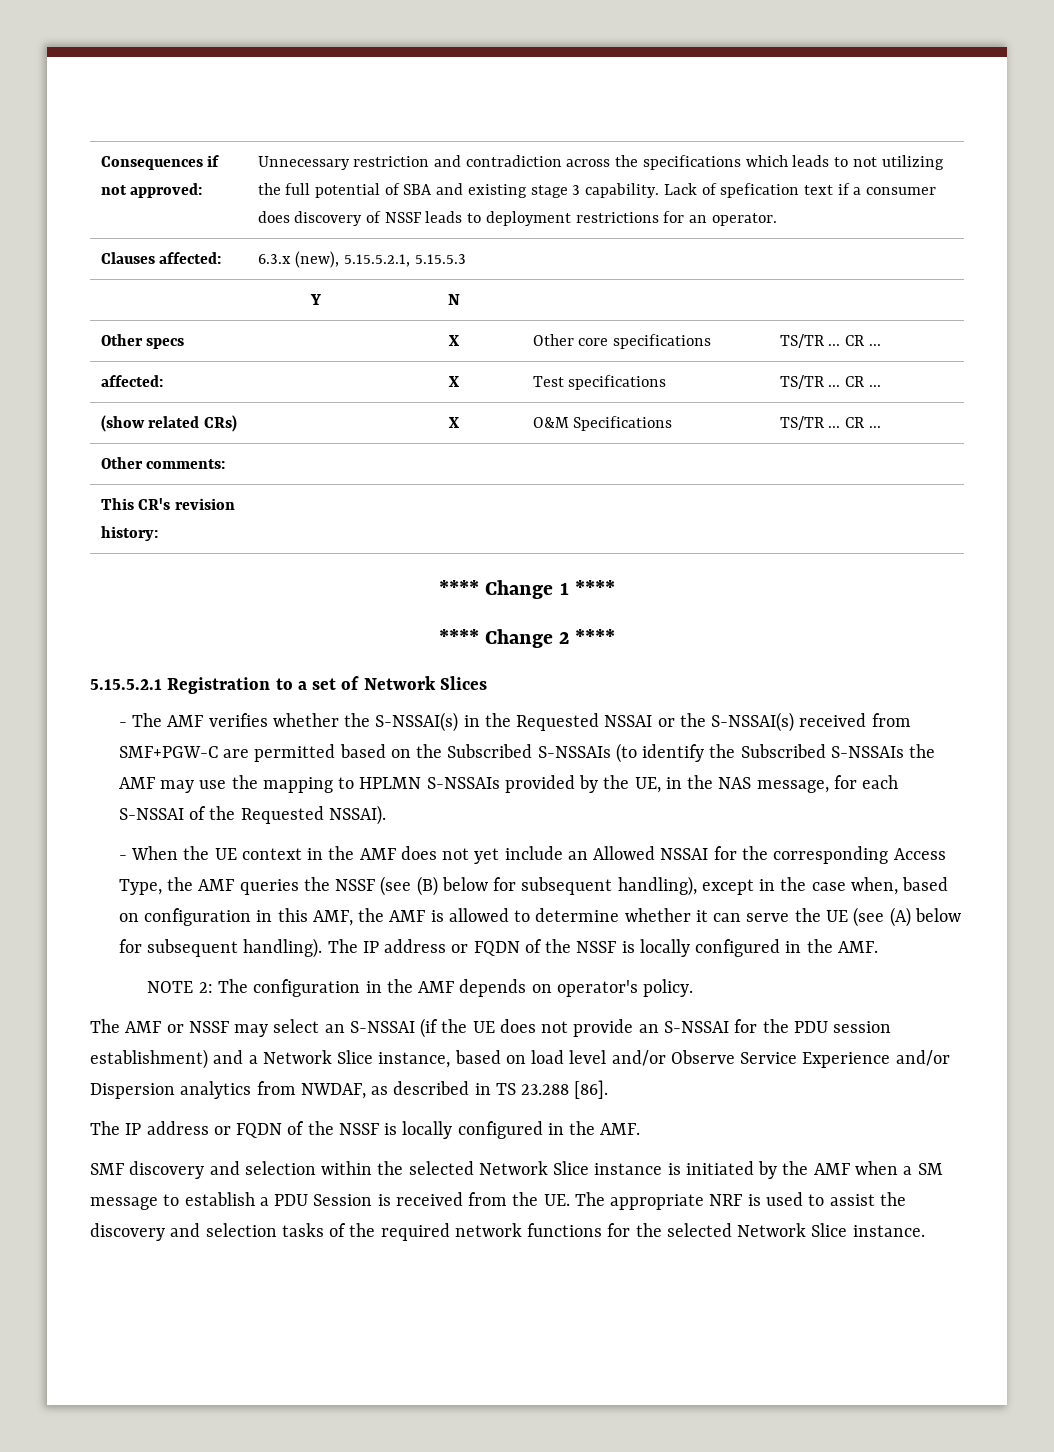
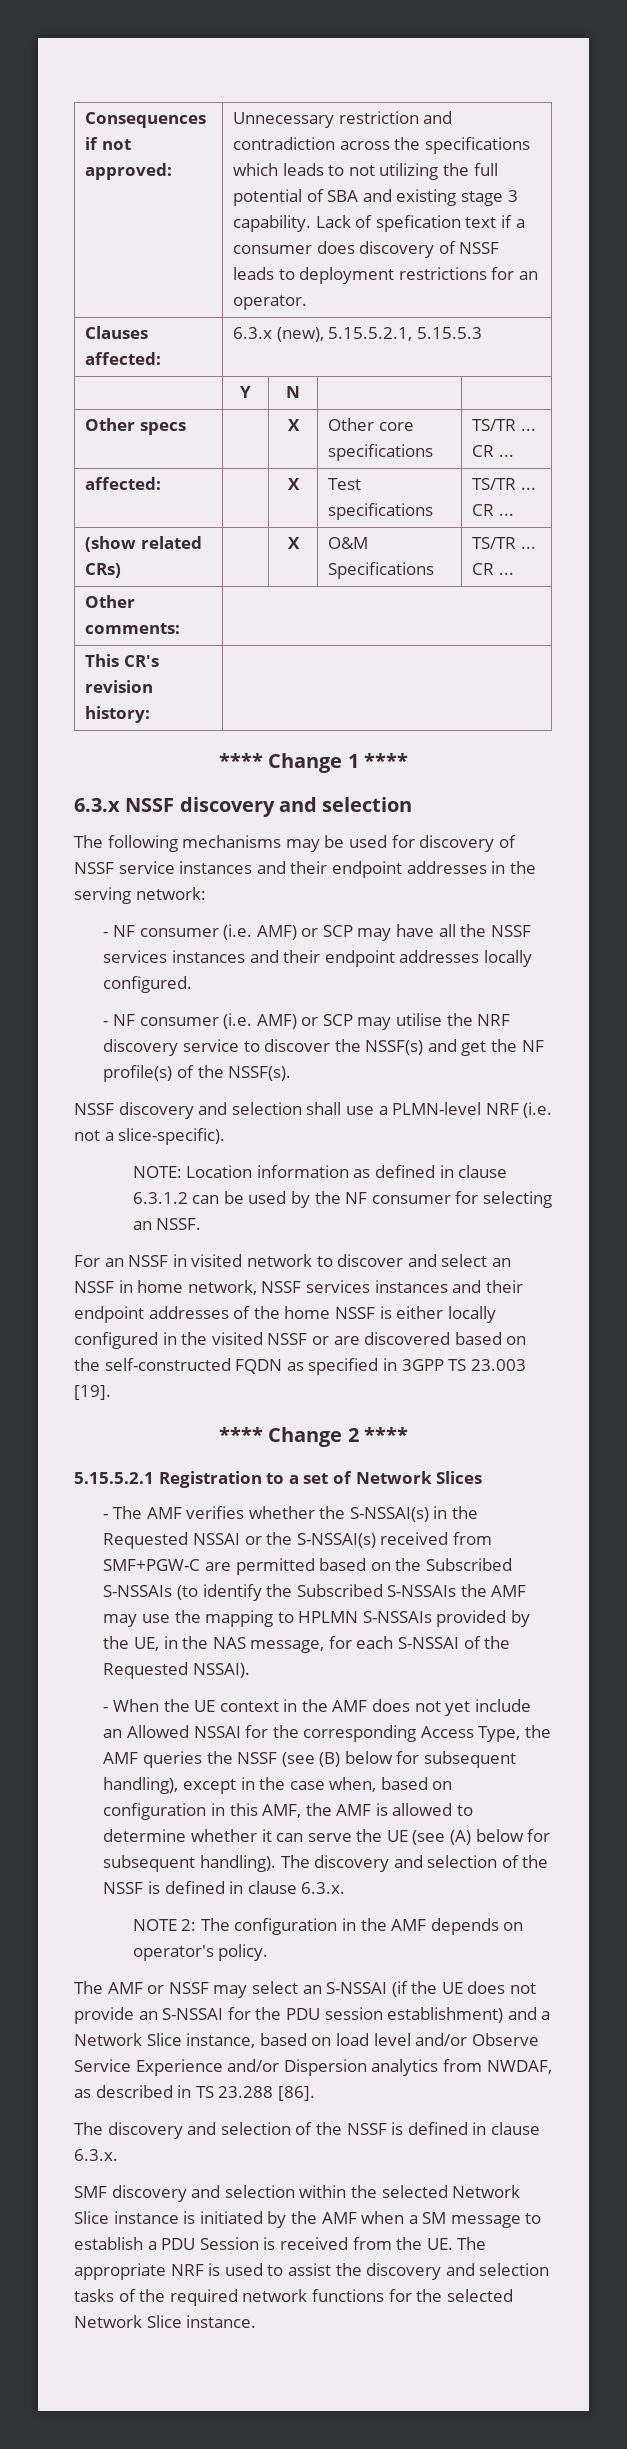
+ 6.3.x NSSF discovery and selection
+ The following mechanisms may be used for discovery of NSSF service instances and their endpoint addresses in the serving network:
+ - NF consumer (i.e. AMF) or SCP may have all the NSSF services instances and their endpoint addresses locally configured.
+ - NF consumer (i.e. AMF) or SCP may utilise the NRF discovery service to discover the NSSF(s) and get the NF profile(s) of the NSSF(s).
+ NSSF discovery and selection shall use a PLMN-level NRF (i.e. not a slice-specific).
+ NOTE: Location information as defined in clause 6.3.1.2 can be used by the NF consumer for selecting an NSSF.
+ For an NSSF in visited network to discover and select an NSSF in home network, NSSF services instances and their endpoint addresses of the home NSSF is either locally configured in the visited NSSF or are discovered based on the self-constructed FQDN as specified in 3GPP TS 23.003 [19].
- - When the UE context in the AMF does not yet include an Allowed NSSAI for the corresponding Access Type, the AMF queries the NSSF (see (B) below for subsequent handling), except in the case when, based on configuration in this AMF, the AMF is allowed to determine whether it can serve the UE (see (A) below for subsequent handling). The IP address or FQDN of the NSSF is locally configured in the AMF.
+ - When the UE context in the AMF does not yet include an Allowed NSSAI for the corresponding Access Type, the AMF queries the NSSF (see (B) below for subsequent handling), except in the case when, based on configuration in this AMF, the AMF is allowed to determine whether it can serve the UE (see (A) below for subsequent handling). The discovery and selection of the NSSF is defined in clause 6.3.x.
  The AMF or NSSF may select an S-NSSAI (if the UE does not provide an S-NSSAI for the PDU session establishment) and a Network Slice instance, based on load level and/or Observe Service Experience and/or Dispersion analytics from NWDAF, as described in TS 23.288 [86].
- The IP address or FQDN of the NSSF is locally configured in the AMF.
+ The discovery and selection of the NSSF is defined in clause 6.3.x.

